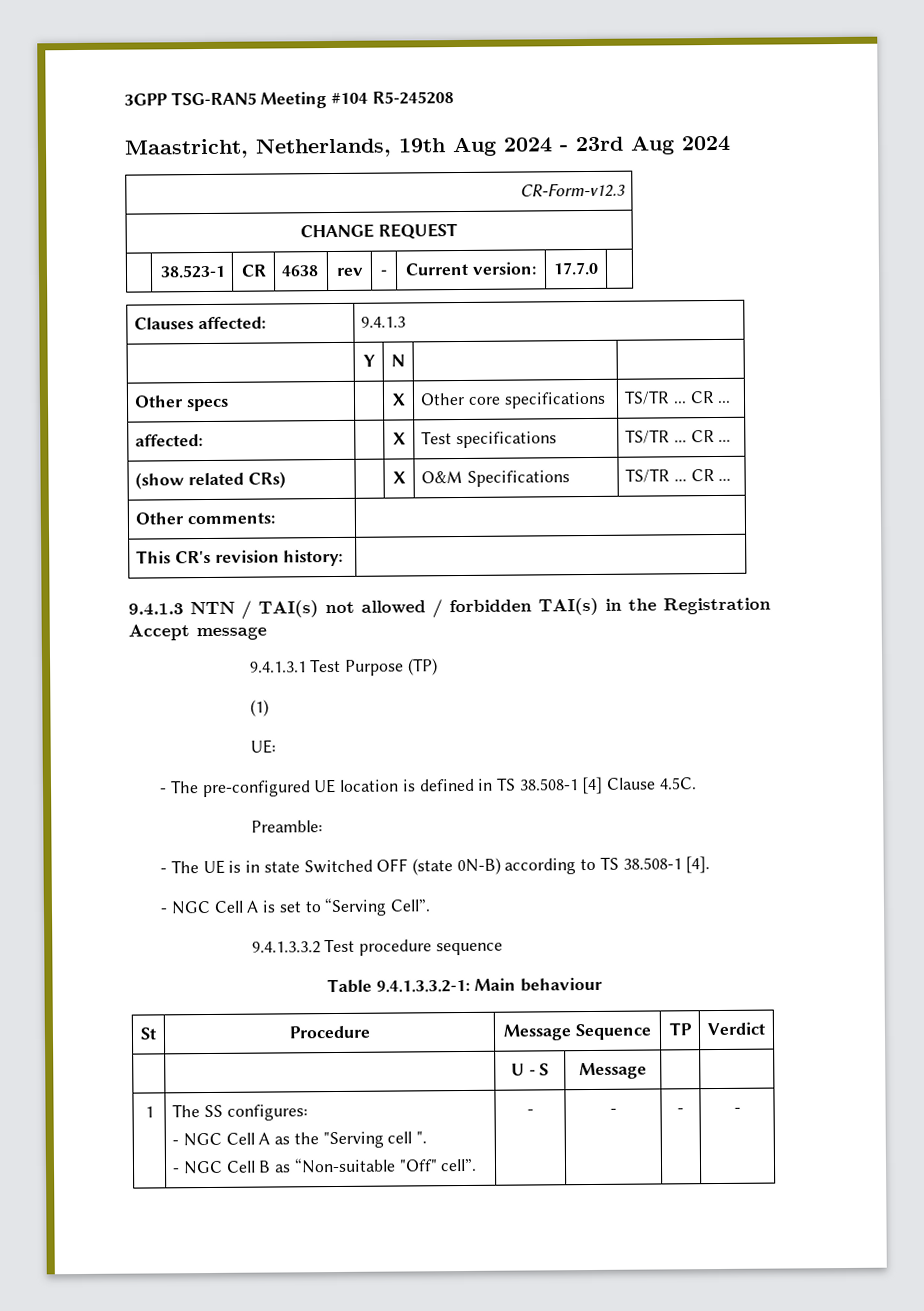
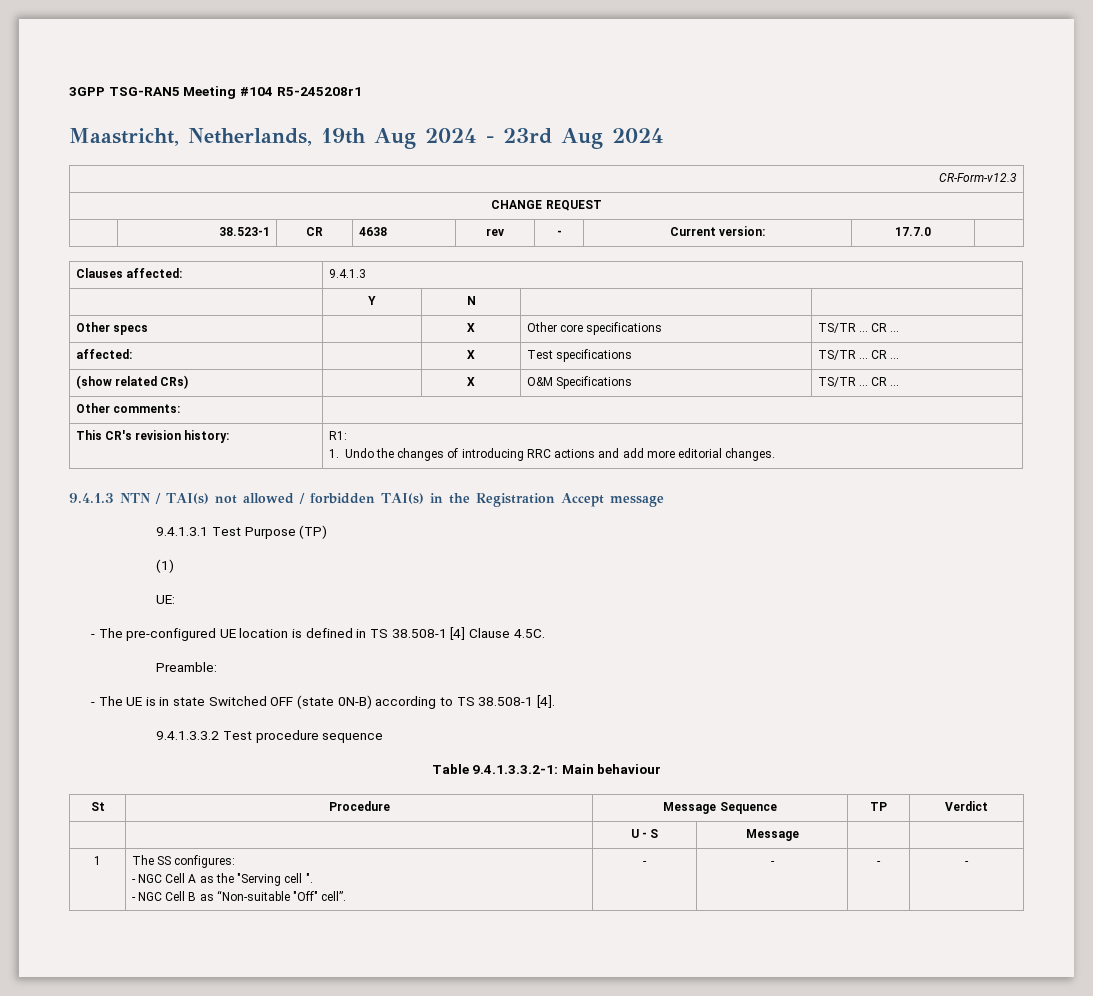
- 3GPP TSG-RAN5 Meeting #104 R5-245208
+ 3GPP TSG-RAN5 Meeting #104 R5-245208r1
- This CR's revision history: |
+ This CR's revision history: | R1:
+ 1. Undo the changes of introducing RRC actions and add more editorial changes.
- - NGC Cell A is set to “Serving Cell”.

